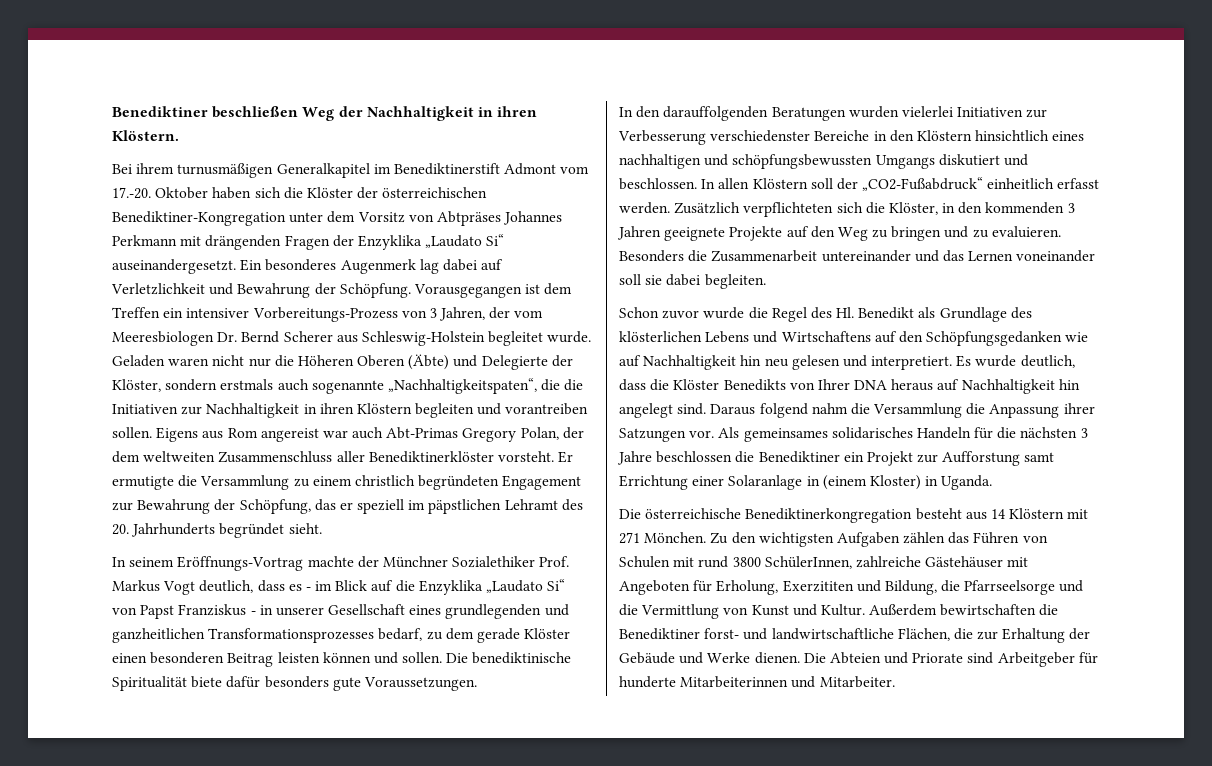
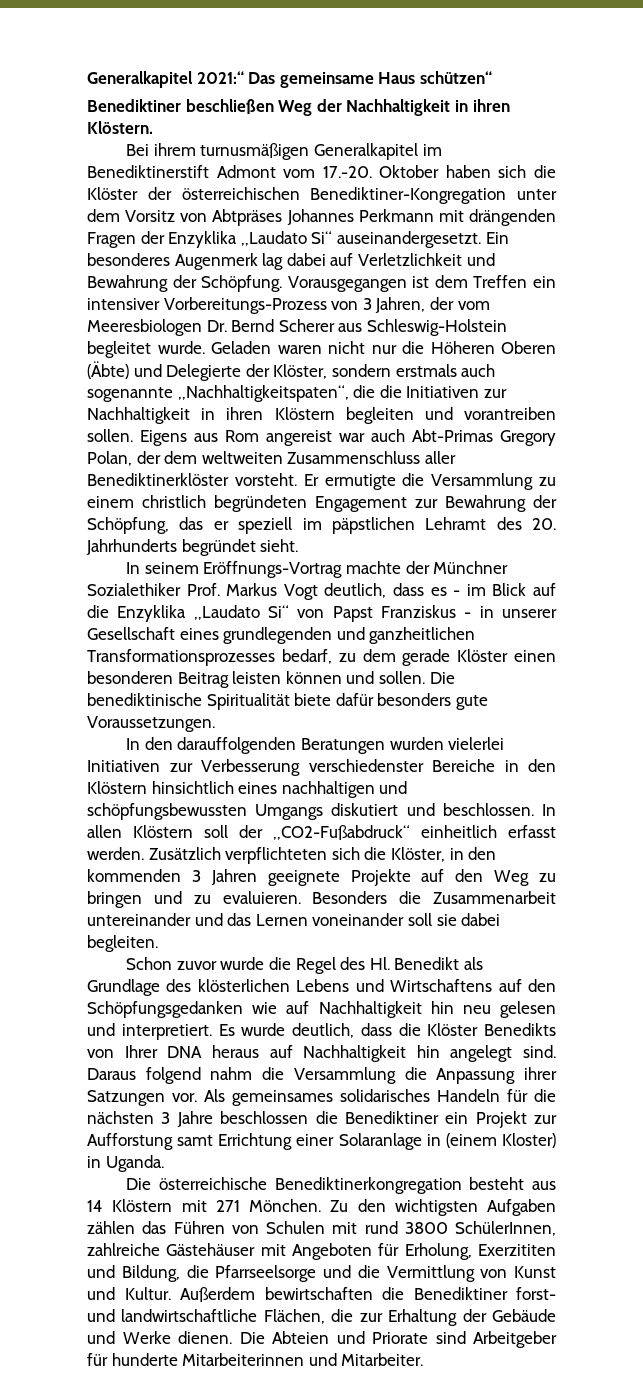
+ Generalkapitel 2021:“ Das gemeinsame Haus schützen“

